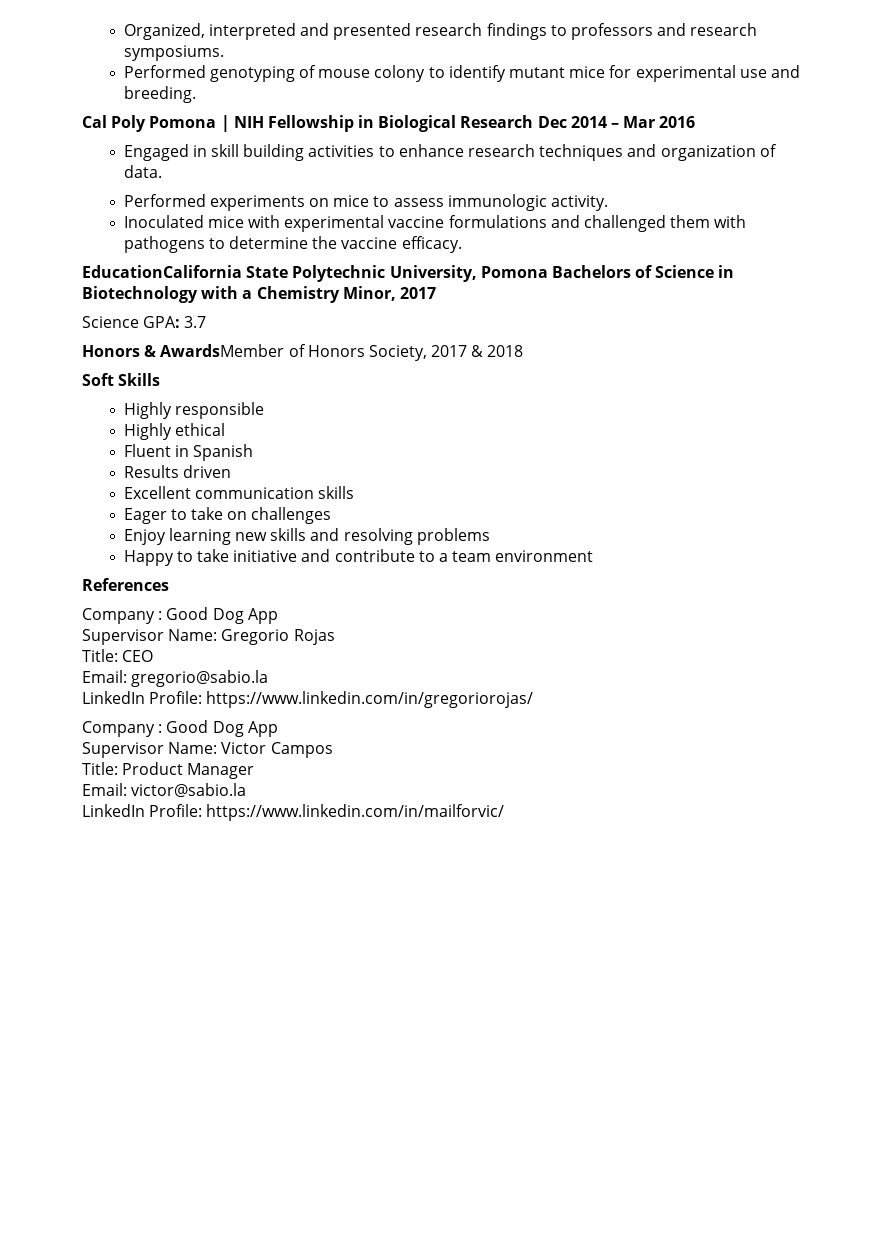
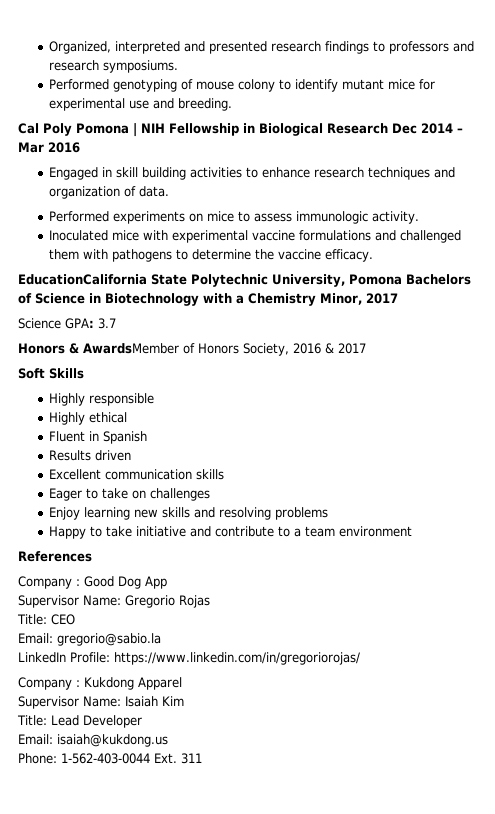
- Honors & AwardsMember of Honors Society, 2017 & 2018
+ Honors & AwardsMember of Honors Society, 2016 & 2017
  LinkedIn Profile: https://www.linkedin.com/in/gregoriorojas/
- Company : Good Dog App
- Supervisor Name: Victor Campos
- Title: Product Manager
- Email: victor@sabio.la
- LinkedIn Profile: https://www.linkedin.com/in/mailforvic/
+ Company : Kukdong Apparel
+ Supervisor Name: Isaiah Kim
+ Title: Lead Developer
+ Email: isaiah@kukdong.us
+ Phone: 1-562-403-0044 Ext. 311

